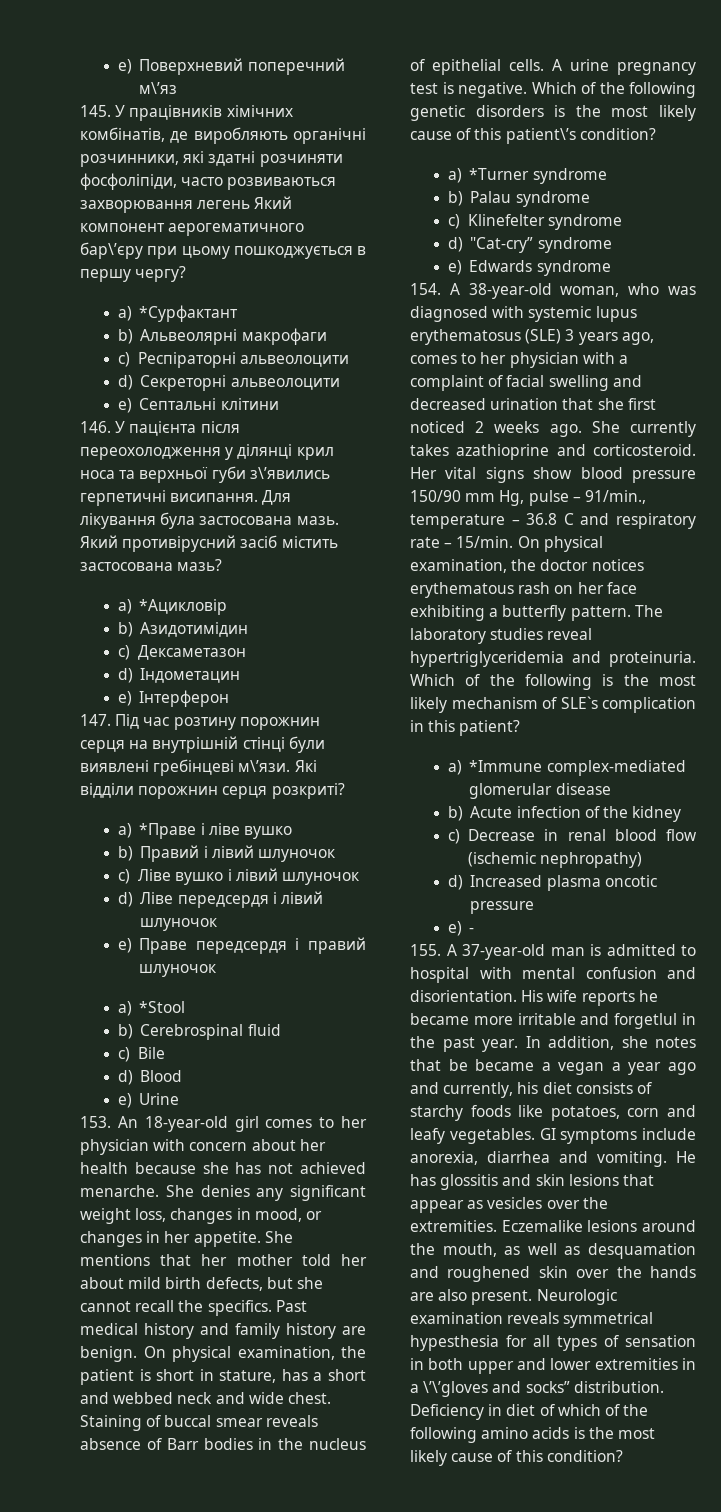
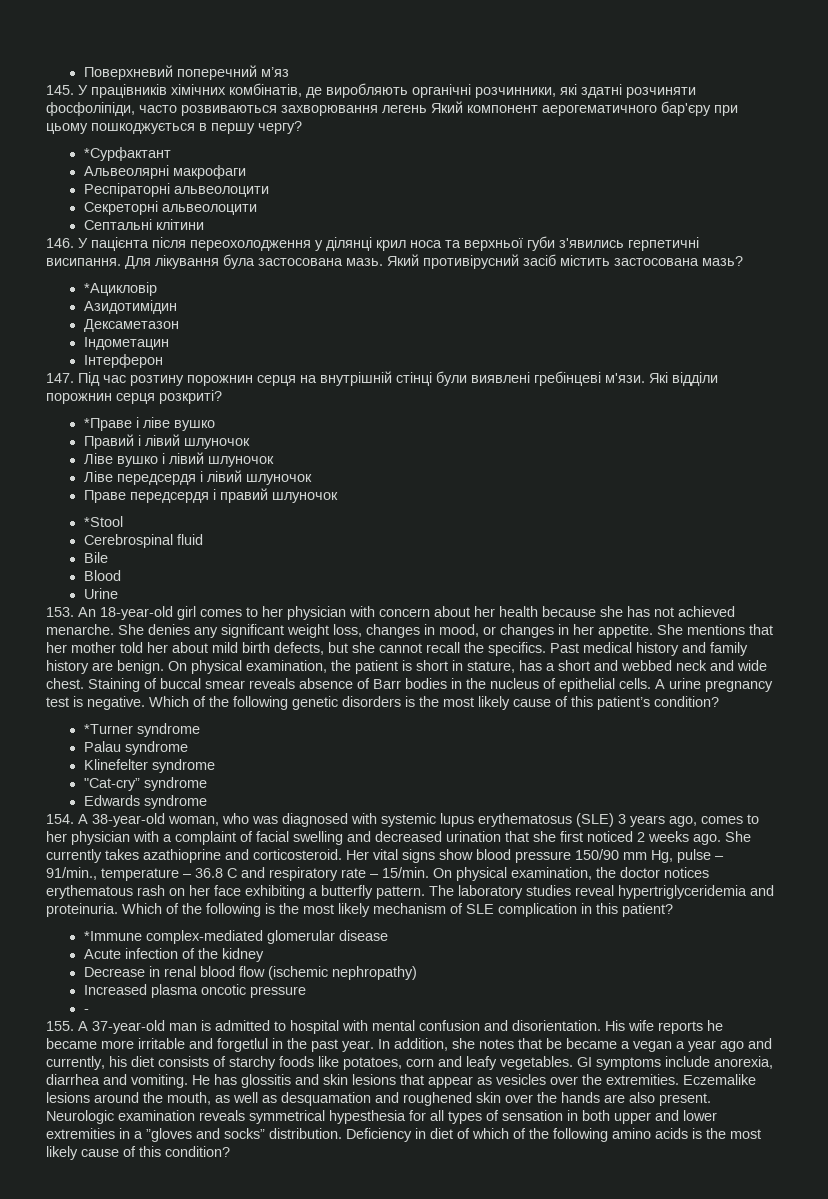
- e) Поверхневий поперечний м\’яз
+ Поверхневий поперечний м’яз
- 145. У працівників хімічних комбінатів, де виробляють органічні розчинники, які здатні розчиняти фосфоліпіди, часто розвиваються захворювання легень Який компонент аерогематичного бар\’єру при цьому пошкоджується в першу чергу?
+ 145. У працівників хімічних комбінатів, де виробляють органічні розчинники, які здатні розчиняти фосфоліпіди, часто розвиваються захворювання легень Який компонент аерогематичного бар'єру при цьому пошкоджується в першу чергу?
- a) *Сурфактант
+ *Сурфактант
- b) Альвеолярні макрофаги
+ Альвеолярні макрофаги
- c) Респіраторні альвеолоцити
+ Респіраторні альвеолоцити
- d) Секреторні альвеолоцити
+ Секреторні альвеолоцити
- e) Септальні клітини
+ Септальні клітини
- 146. У пацієнта після переохолодження у ділянці крил носа та верхньої губи з\’явились герпетичні висипання.
+ 146. У пацієнта після переохолодження у ділянці крил носа та верхньої губи з'явились герпетичні висипання.
- a) *Ацикловір
+ *Ацикловір
- b) Азидотимідин
+ Азидотимідин
- c) Дексаметазон
+ Дексаметазон
- d) Індометацин
+ Індометацин
- e) Інтерферон
+ Інтерферон
- 147. Під час розтину порожнин серця на внутрішній стінці були виявлені гребінцеві м\’язи.
+ 147. Під час розтину порожнин серця на внутрішній стінці були виявлені гребінцеві м'язи.
- a) *Праве і ліве вушко
+ *Праве і ліве вушко
- b) Правий і лівий шлуночок
+ Правий і лівий шлуночок
- c) Ліве вушко і лівий шлуночок
+ Ліве вушко і лівий шлуночок
- d) Ліве передсердя і лівий шлуночок
+ Ліве передсердя і лівий шлуночок
- e) Праве передсердя і правий шлуночок
+ Праве передсердя і правий шлуночок
- a) *Stool
+ *Stool
- b) Cerebrospinal fluid
+ Cerebrospinal fluid
- c) Bile
+ Bile
- d) Blood
+ Blood
- e) Urine
+ Urine
- Which of the following genetic disorders is the most likely cause of this patient\’s condition?
+ Which of the following genetic disorders is the most likely cause of this patient’s condition?
- a) *Turner syndrome
+ *Turner syndrome
- b) Palau syndrome
+ Palau syndrome
- c) Klinefelter syndrome
+ Klinefelter syndrome
- d) "Cat-cry” syndrome
+ "Cat-cry” syndrome
- e) Edwards syndrome
+ Edwards syndrome
- Which of the following is the most likely mechanism of SLE`s complication in this patient?
+ Which of the following is the most likely mechanism of SLE complication in this patient?
- a) *Immune complex-mediated glomerular disease
+ *Immune complex-mediated glomerular disease
- b) Acute infection of the kidney
+ Acute infection of the kidney
- c) Decrease in renal blood flow (ischemic nephropathy)
+ Decrease in renal blood flow (ischemic nephropathy)
- d) Increased plasma oncotic pressure
- e) -
+ Increased plasma oncotic pressure
+ -
- Neurologic examination reveals symmetrical hypesthesia for all types of sensation in both upper and lower extremities in a \’\’gloves and socks” distribution.
+ Neurologic examination reveals symmetrical hypesthesia for all types of sensation in both upper and lower extremities in a ”gloves and socks” distribution.

